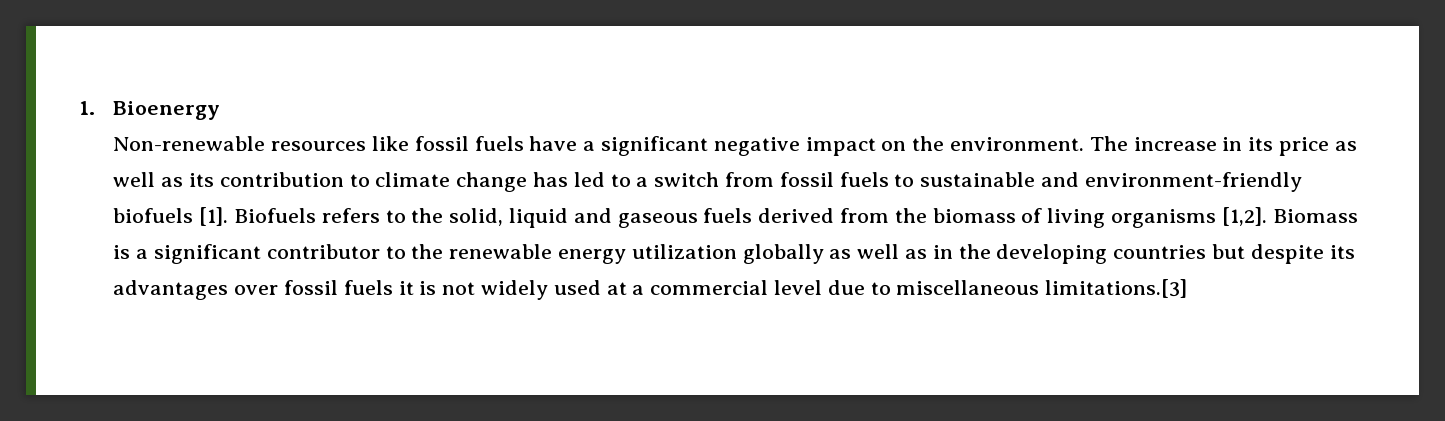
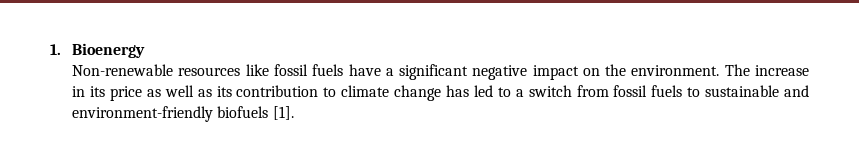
- Biofuels refers to the solid, liquid and gaseous fuels derived from the biomass of living organisms [1,2]. Biomass is a significant contributor to the renewable energy utilization globally as well as in the developing countries but despite its advantages over fossil fuels it is not widely used at a commercial level due to miscellaneous limitations.[3]

